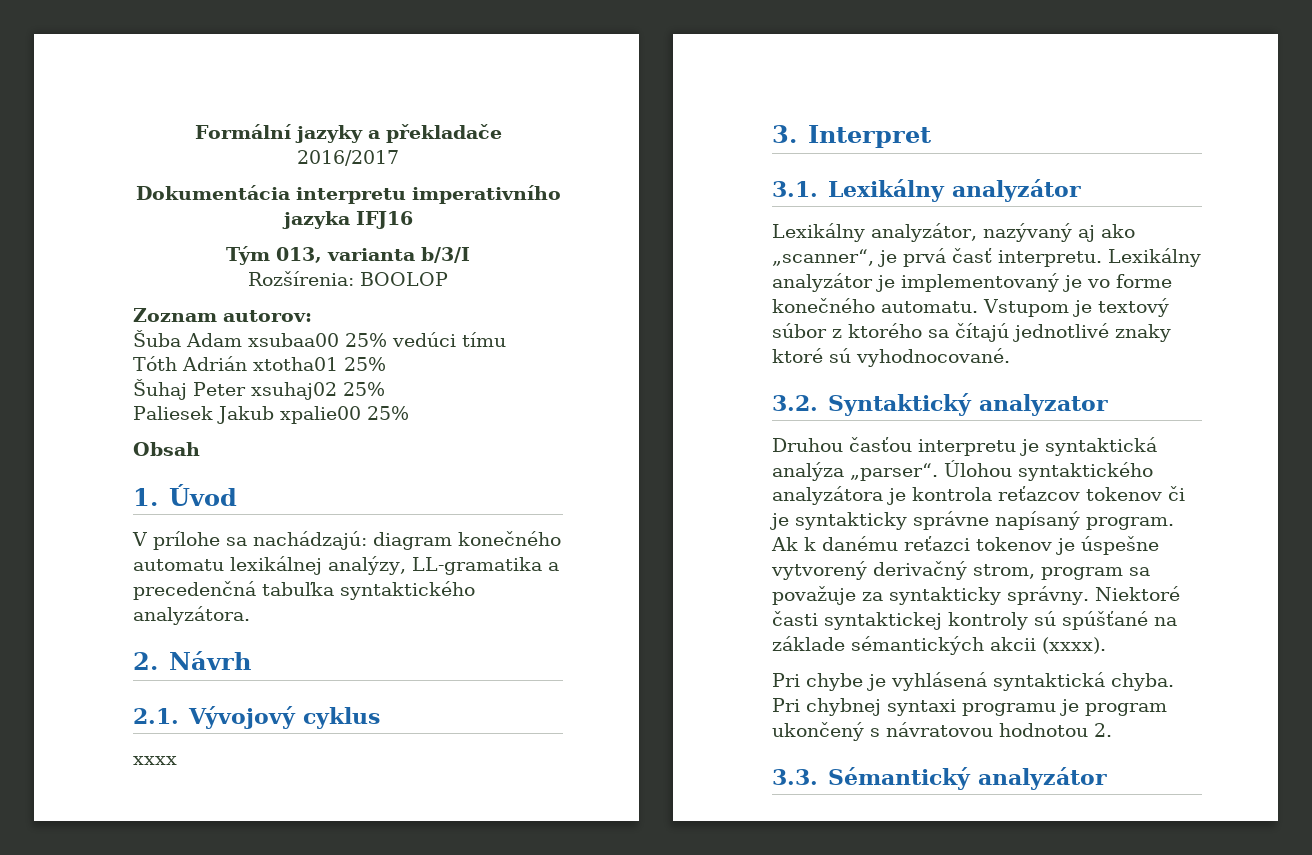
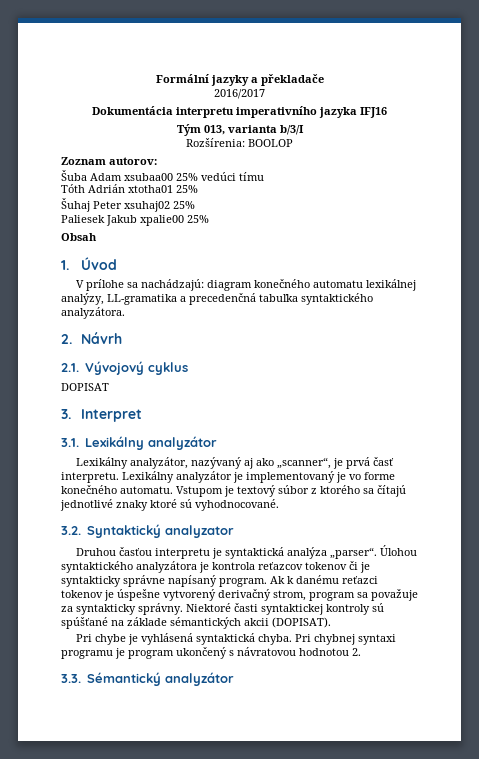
- xxxx
+ DOPISAT
- Niektoré časti syntaktickej kontroly sú spúšťané na základe sémantických akcii (xxxx).
+ Niektoré časti syntaktickej kontroly sú spúšťané na základe sémantických akcii (DOPISAT).

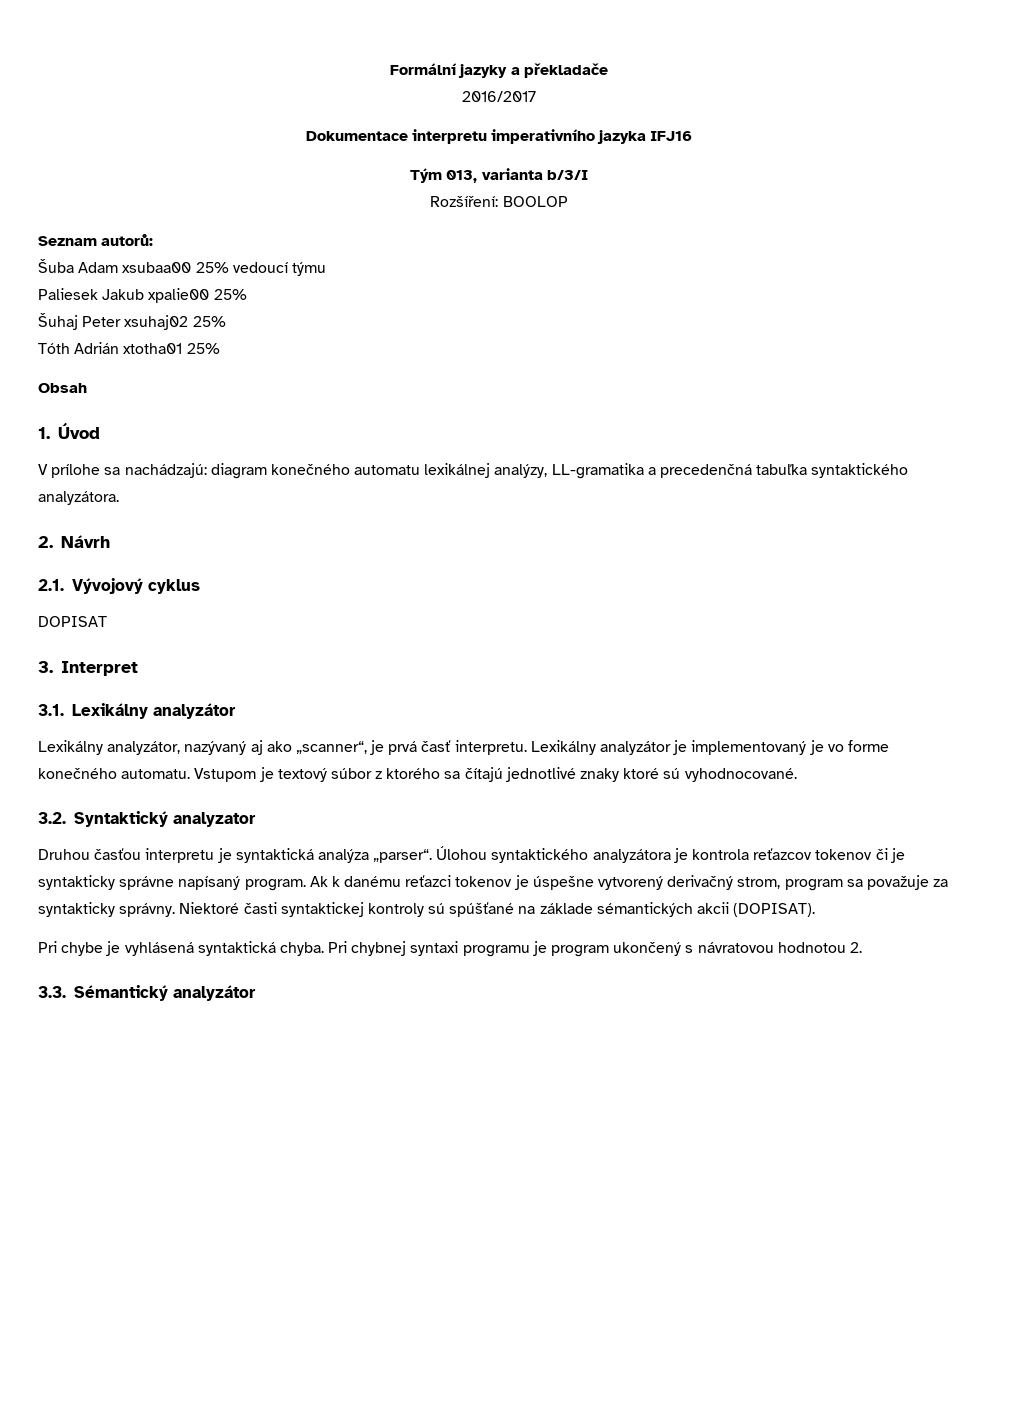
- Dokumentácia interpretu imperativního jazyka IFJ16
+ Dokumentace interpretu imperativního jazyka IFJ16
- Rozšírenia: BOOLOP
+ Rozšíření: BOOLOP
- Zoznam autorov:
+ Seznam autorů:
- Šuba Adam xsubaa00 25% vedúci tímu
- Tóth Adrián xtotha01 25%
+ Šuba Adam xsubaa00 25% vedoucí týmu
+ Paliesek Jakub xpalie00 25%
- Paliesek Jakub xpalie00 25%
+ Tóth Adrián xtotha01 25%

